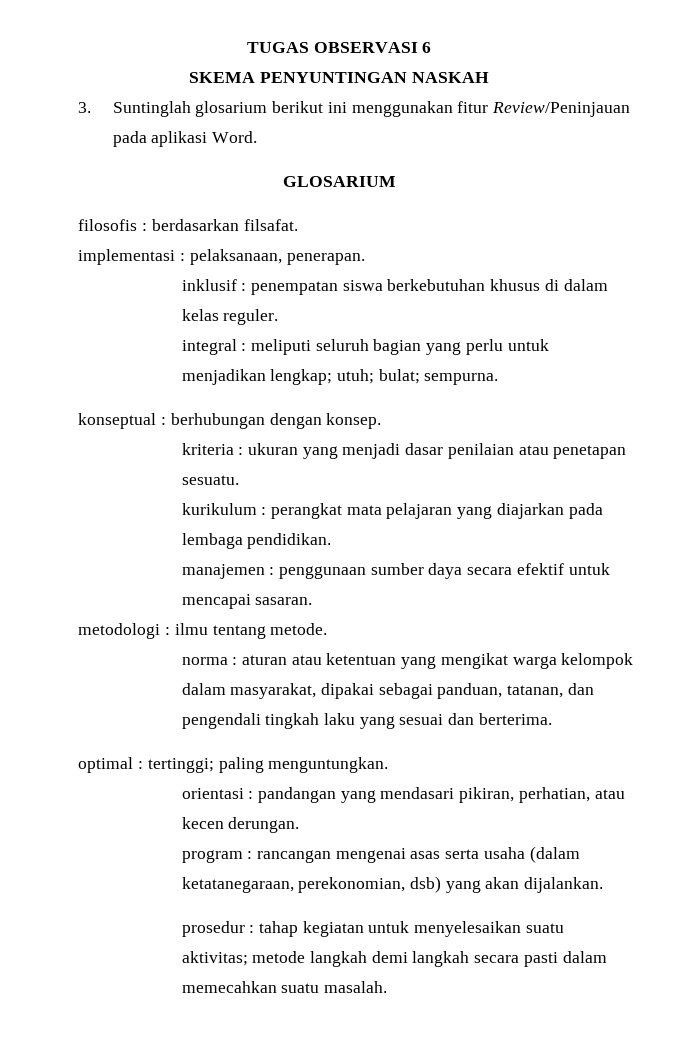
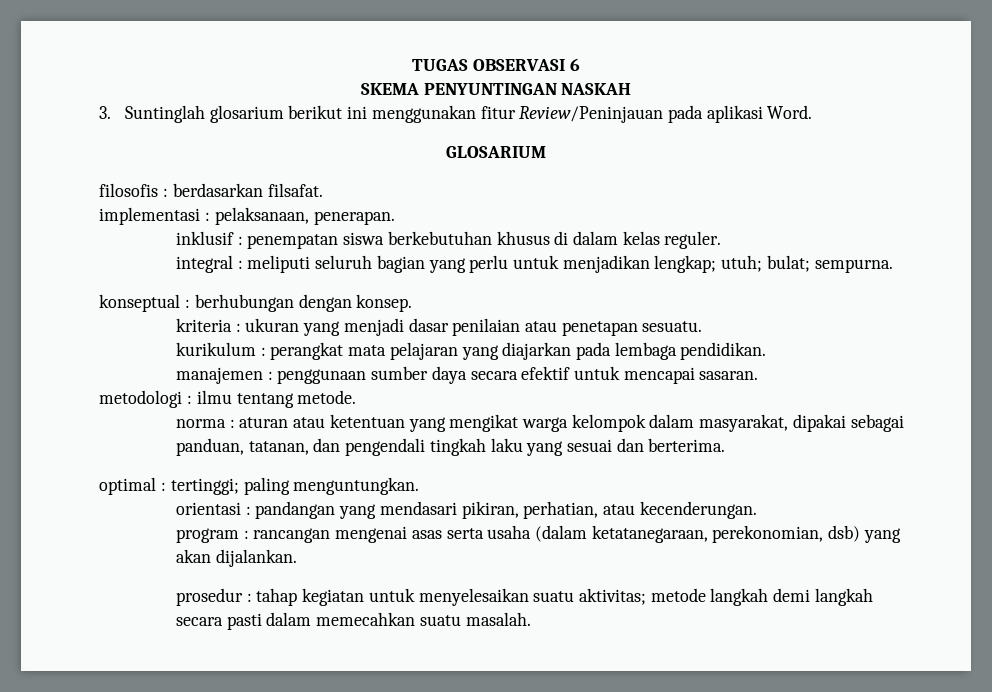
- orientasi : pandangan yang mendasari pikiran, perhatian, atau kecen derungan.
+ orientasi : pandangan yang mendasari pikiran, perhatian, atau kecenderungan.

